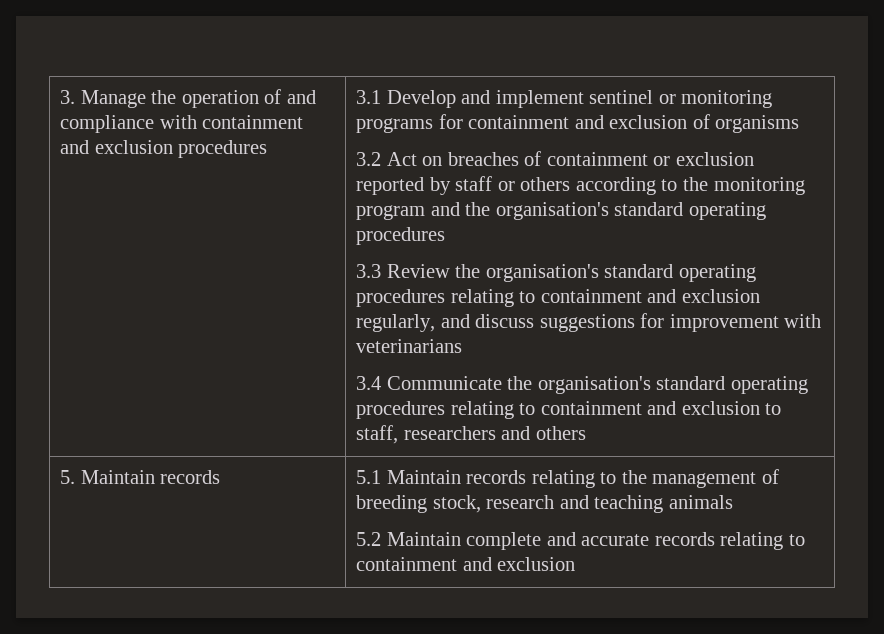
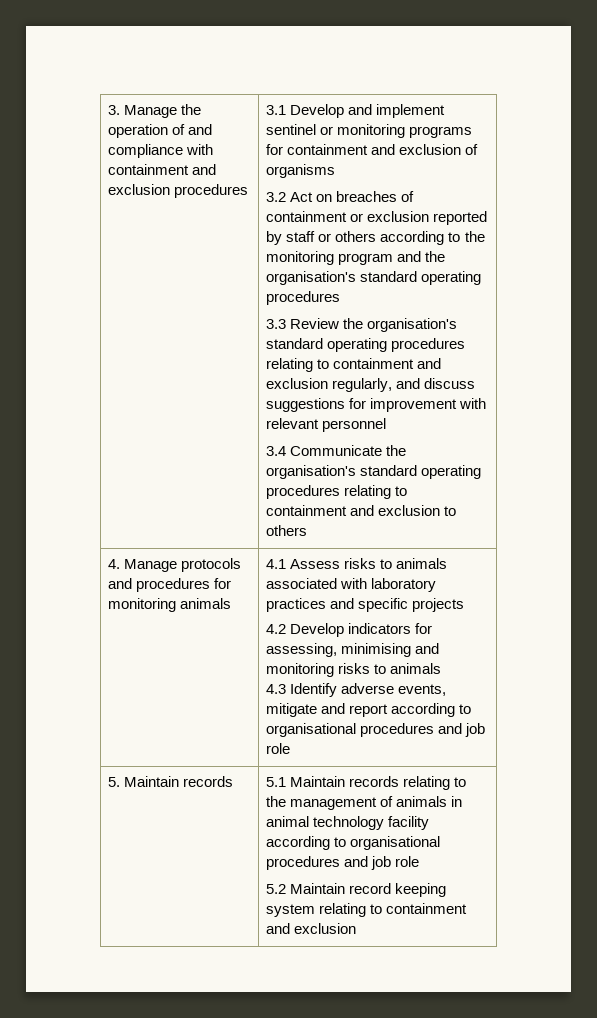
- 3.3 Review the organisation's standard operating procedures relating to containment and exclusion regularly, and discuss suggestions for improvement with veterinarians
+ 3.3 Review the organisation's standard operating procedures relating to containment and exclusion regularly, and discuss suggestions for improvement with relevant personnel
- 3.4 Communicate the organisation's standard operating procedures relating to containment and exclusion to staff, researchers and others
+ 3.4 Communicate the organisation's standard operating procedures relating to containment and exclusion to others
+ 4. Manage protocols and procedures for monitoring animals | 4.1 Assess risks to animals associated with laboratory practices and specific projects
+ 4.2 Develop indicators for assessing, minimising and monitoring risks to animals
+ 4.3 Identify adverse events, mitigate and report according to organisational procedures and job role
- 5. Maintain records | 5.1 Maintain records relating to the management of breeding stock, research and teaching animals
- 5.2 Maintain complete and accurate records relating to containment and exclusion
+ 5. Maintain records | 5.1 Maintain records relating to the management of animals in animal technology facility according to organisational procedures and job role
+ 5.2 Maintain record keeping system relating to containment and exclusion

